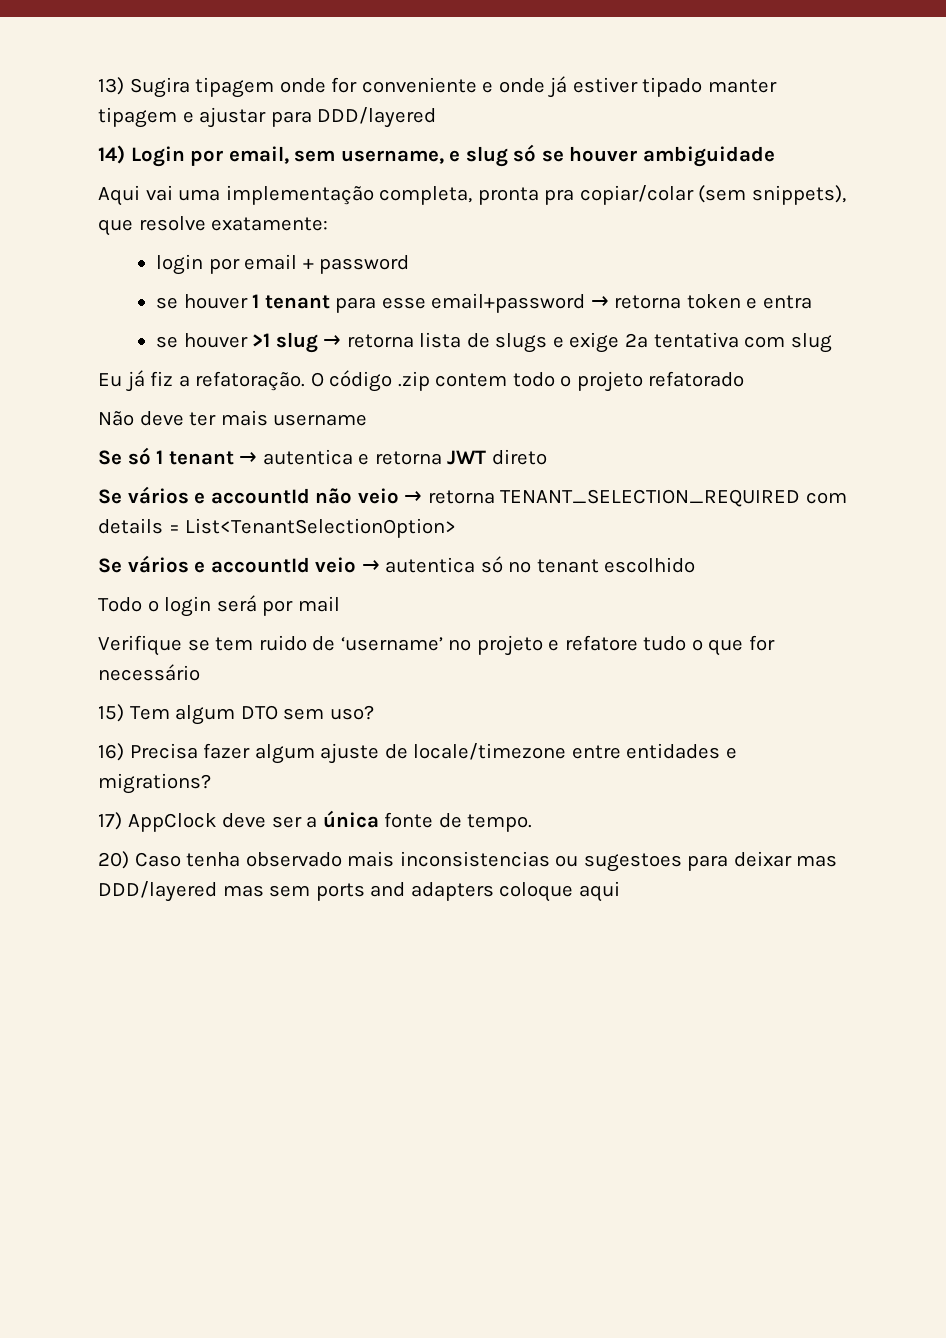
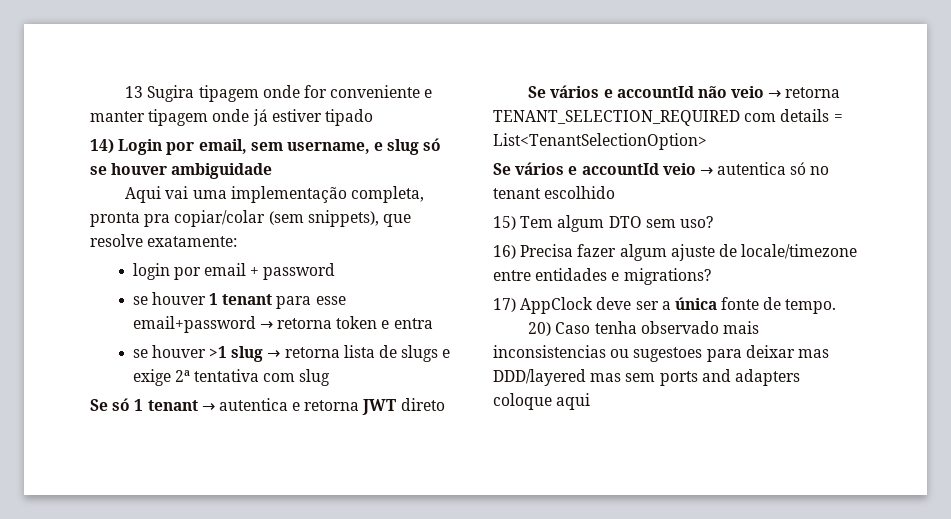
- 13) Sugira tipagem onde for conveniente e onde já estiver tipado manter tipagem e ajustar para DDD/layered
+ 13 Sugira tipagem onde for conveniente e manter tipagem onde já estiver tipado
- Eu já fiz a refatoração. O código .zip contem todo o projeto refatorado
- Não deve ter mais username
- Todo o login será por mail
- Verifique se tem ruido de ‘username’ no projeto e refatore tudo o que for necessário

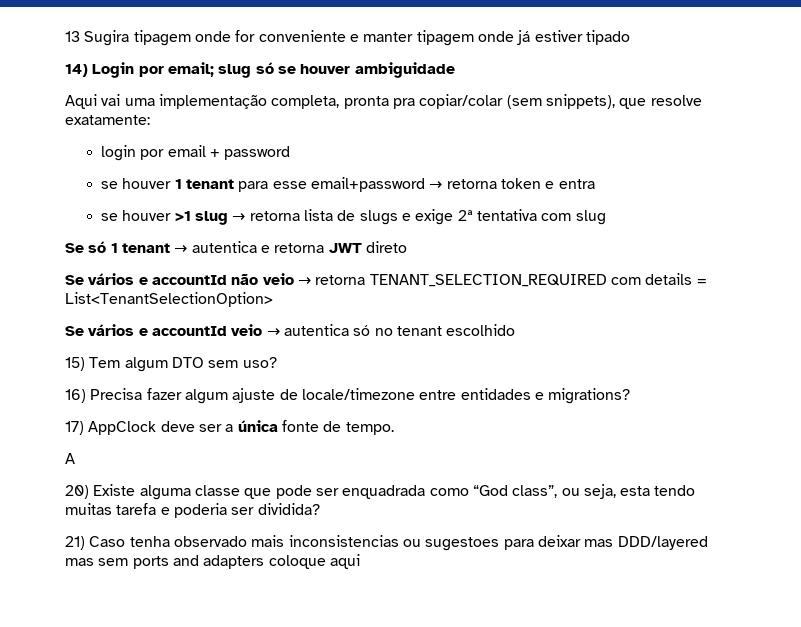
- 14) Login por email, sem username, e slug só se houver ambiguidade
+ 14) Login por email; slug só se houver ambiguidade
+ A
- 20) Caso tenha observado mais inconsistencias ou sugestoes para deixar mas DDD/layered mas sem ports and adapters coloque aqui
+ 20) Existe alguma classe que pode ser enquadrada como “God class”, ou seja, esta tendo muitas tarefa e poderia ser dividida?
+ 21) Caso tenha observado mais inconsistencias ou sugestoes para deixar mas DDD/layered mas sem ports and adapters coloque aqui

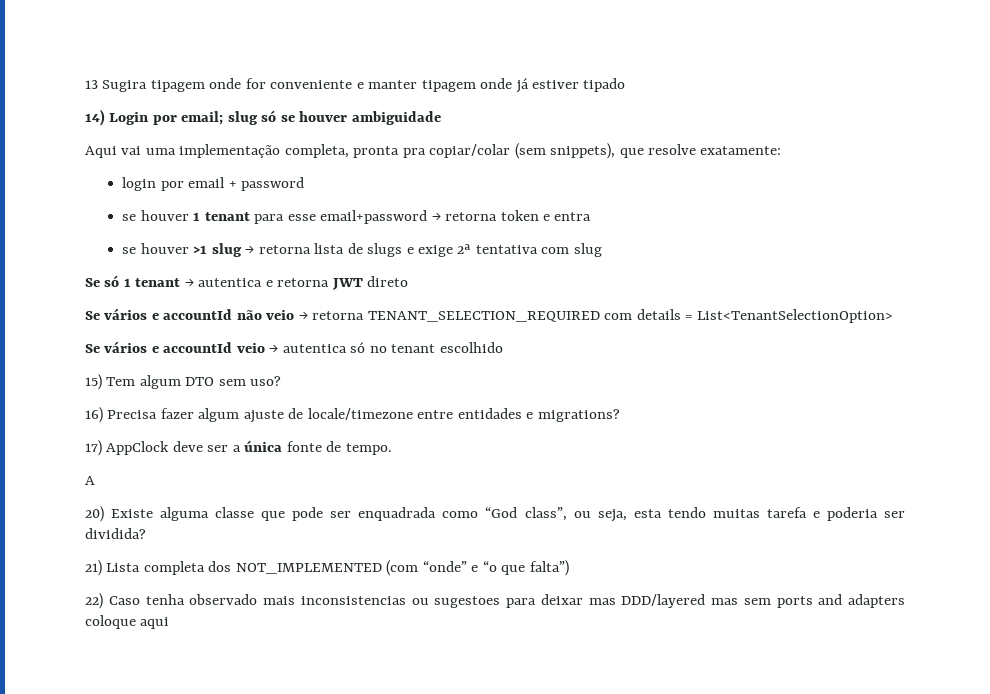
- 21) Caso tenha observado mais inconsistencias ou sugestoes para deixar mas DDD/layered mas sem ports and adapters coloque aqui
+ 21) Lista completa dos NOT_IMPLEMENTED (com “onde” e “o que falta”)
+ 22) Caso tenha observado mais inconsistencias ou sugestoes para deixar mas DDD/layered mas sem ports and adapters coloque aqui

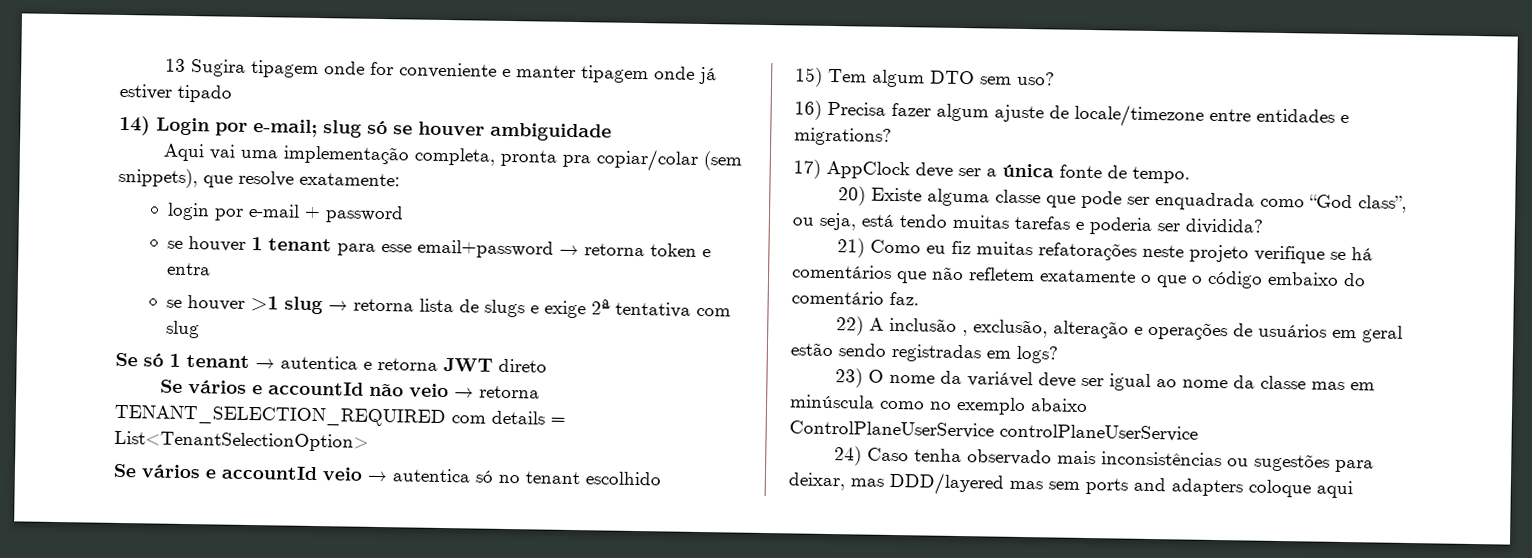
- 14) Login por email; slug só se houver ambiguidade
+ 14) Login por e-mail; slug só se houver ambiguidade
- login por email + password
+ login por e-mail + password
- A
- 20) Existe alguma classe que pode ser enquadrada como “God class”, ou seja, esta tendo muitas tarefa e poderia ser dividida?
+ 20) Existe alguma classe que pode ser enquadrada como “God class”, ou seja, está tendo muitas tarefas e poderia ser dividida?
- 21) Lista completa dos NOT_IMPLEMENTED (com “onde” e “o que falta”)
- 22) Caso tenha observado mais inconsistencias ou sugestoes para deixar mas DDD/layered mas sem ports and adapters coloque aqui
+ 21) Como eu fiz muitas refatorações neste projeto verifique se há comentários que não refletem exatamente o que o código embaixo do comentário faz.
+ 22) A inclusão , exclusão, alteração e operações de usuários em geral estão sendo registradas em logs?
+ 23) O nome da variável deve ser igual ao nome da classe mas em minúscula como no exemplo abaixo
+ ControlPlaneUserService controlPlaneUserService
+ 24) Caso tenha observado mais inconsistências ou sugestões para deixar, mas DDD/layered mas sem ports and adapters coloque aqui

